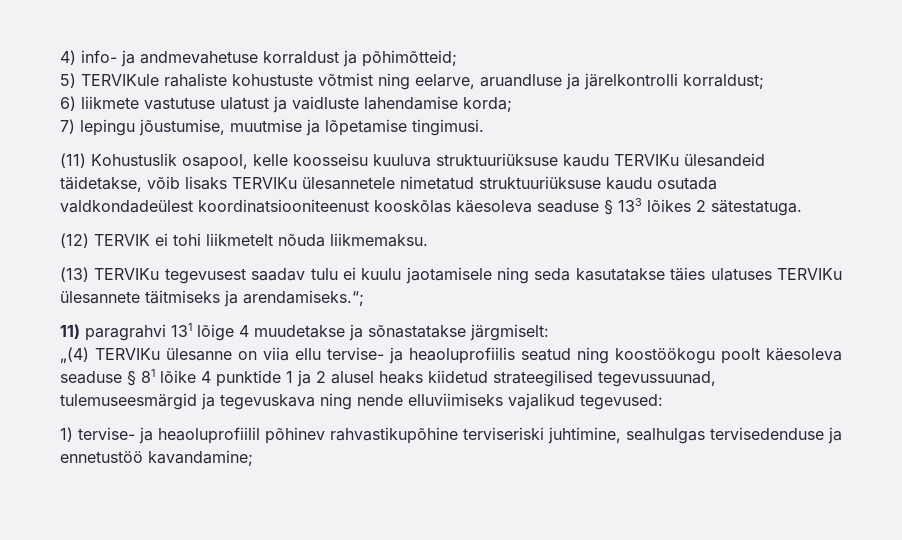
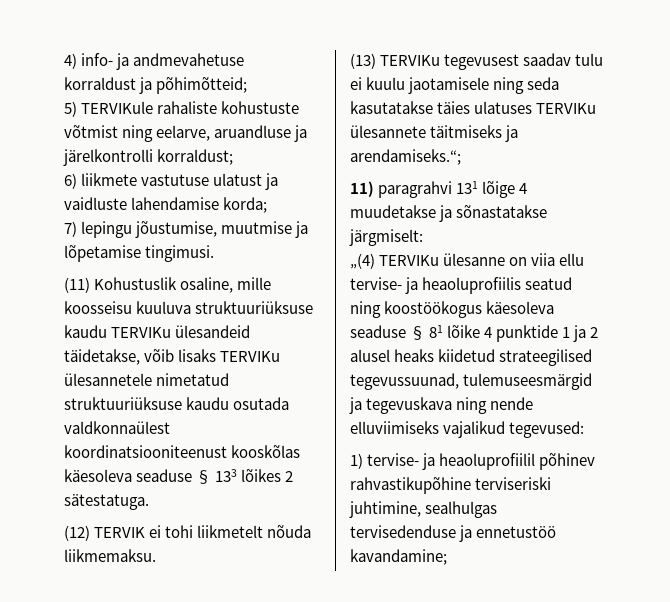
- (11) Kohustuslik osapool, kelle koosseisu kuuluva struktuuriüksuse kaudu TERVIKu ülesandeid täidetakse, võib lisaks TERVIKu ülesannetele nimetatud struktuuriüksuse kaudu osutada valdkondadeülest koordinatsiooniteenust kooskõlas käesoleva seaduse § 133 lõikes 2 sätestatuga.
+ (11) Kohustuslik osaline, mille koosseisu kuuluva struktuuriüksuse kaudu TERVIKu ülesandeid täidetakse, võib lisaks TERVIKu ülesannetele nimetatud struktuuriüksuse kaudu osutada valdkonnaülest koordinatsiooniteenust kooskõlas käesoleva seaduse § 133 lõikes 2 sätestatuga.
- „(4) TERVIKu ülesanne on viia ellu tervise- ja heaoluprofiilis seatud ning koostöökogu poolt käesoleva seaduse § 81 lõike 4 punktide 1 ja 2 alusel heaks kiidetud strateegilised tegevussuunad, tulemuseesmärgid ja tegevuskava ning nende elluviimiseks vajalikud tegevused:
+ „(4) TERVIKu ülesanne on viia ellu tervise- ja heaoluprofiilis seatud ning koostöökogus käesoleva seaduse § 81 lõike 4 punktide 1 ja 2 alusel heaks kiidetud strateegilised tegevussuunad, tulemuseesmärgid ja tegevuskava ning nende elluviimiseks vajalikud tegevused:

